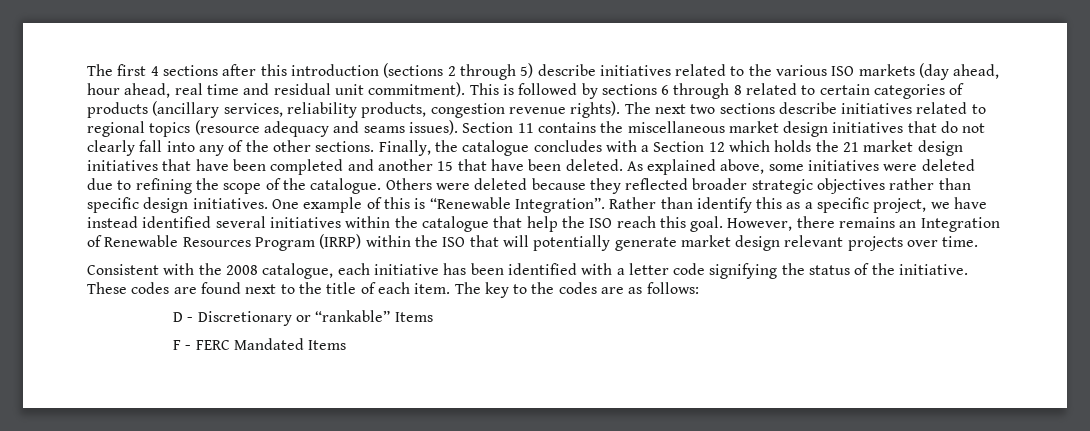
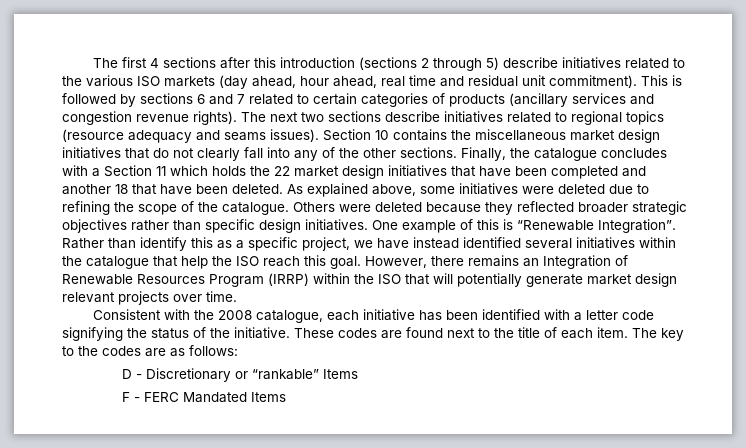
- This is followed by sections 6 through 8 related to certain categories of products (ancillary services, reliability products, congestion revenue rights).
+ This is followed by sections 6 and 7 related to certain categories of products (ancillary services and congestion revenue rights).
- Section 11 contains the miscellaneous market design initiatives that do not clearly fall into any of the other sections.
+ Section 10 contains the miscellaneous market design initiatives that do not clearly fall into any of the other sections.
- Finally, the catalogue concludes with a Section 12 which holds the 21 market design initiatives that have been completed and another 15 that have been deleted.
+ Finally, the catalogue concludes with a Section 11 which holds the 22 market design initiatives that have been completed and another 18 that have been deleted.

